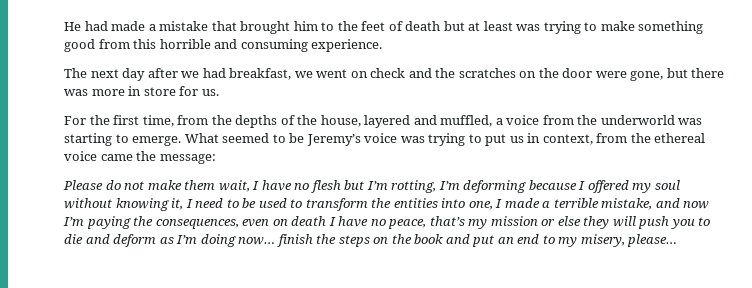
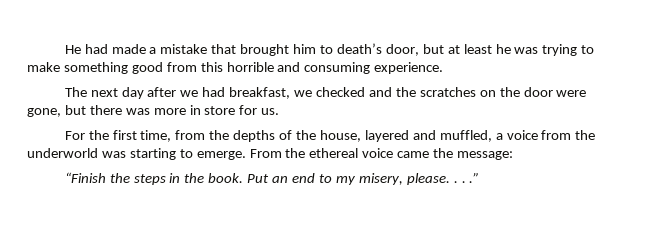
- He had made a mistake that brought him to the feet of death but at least was trying to make something good from this horrible and consuming experience.
+ He had made a mistake that brought him to death’s door, but at least he was trying to make something good from this horrible and consuming experience.
- The next day after we had breakfast, we went on check and the scratches on the door were gone, but there was more in store for us.
+ The next day after we had breakfast, we checked and the scratches on the door were gone, but there was more in store for us.
- What seemed to be Jeremy’s voice was trying to put us in context, from the ethereal voice came the message:
+ From the ethereal voice came the message:
- Please do not make them wait, I have no flesh but I’m rotting, I’m deforming because I offered my soul without knowing it, I need to be used to transform the entities into one, I made a terrible mistake, and now I’m paying the consequences, even on death I have no peace, that’s my mission or else they will push you to die and deform as I’m doing now… finish the steps on the book and put an end to my misery, please…
+ “Finish the steps in the book. Put an end to my misery, please. . . .”

